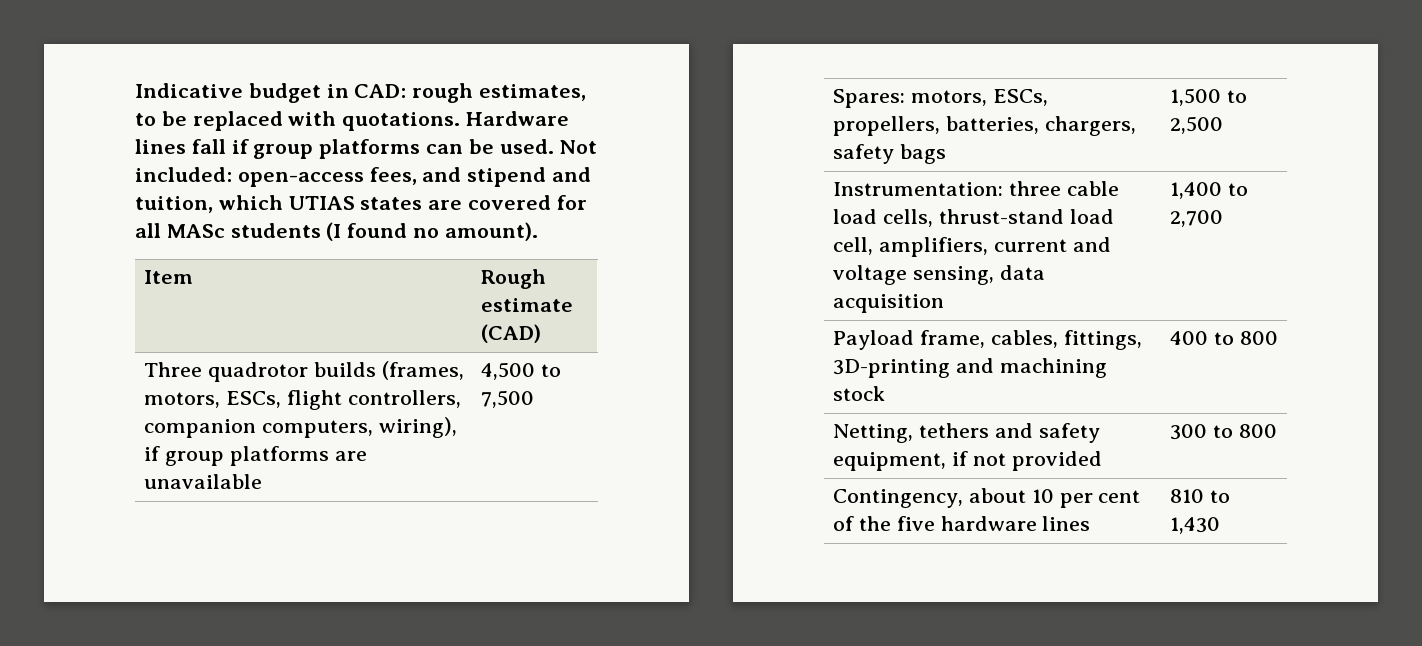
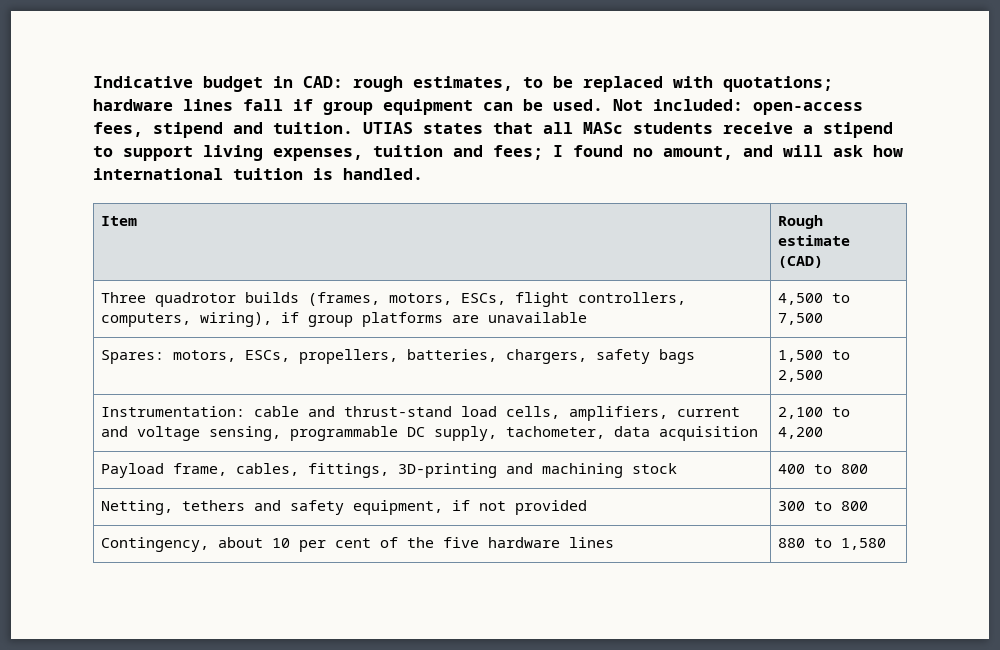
- Indicative budget in CAD: rough estimates, to be replaced with quotations. Hardware lines fall if group platforms can be used.
+ Indicative budget in CAD: rough estimates, to be replaced with quotations; hardware lines fall if group equipment can be used.
- Not included: open-access fees, and stipend and tuition, which UTIAS states are covered for all MASc students (I found no amount).
+ Not included: open-access fees, stipend and tuition. UTIAS states that all MASc students receive a stipend to support living expenses, tuition and fees; I found no amount, and will ask how international tuition is handled.
- Three quadrotor builds (frames, motors, ESCs, flight controllers, companion computers, wiring), if group platforms are unavailable | 4,500 to 7,500
+ Three quadrotor builds (frames, motors, ESCs, flight controllers, computers, wiring), if group platforms are unavailable | 4,500 to 7,500
- Instrumentation: three cable load cells, thrust-stand load cell, amplifiers, current and voltage sensing, data acquisition | 1,400 to 2,700
+ Instrumentation: cable and thrust-stand load cells, amplifiers, current and voltage sensing, programmable DC supply, tachometer, data acquisition | 2,100 to 4,200
- Contingency, about 10 per cent of the five hardware lines | 810 to 1,430
+ Contingency, about 10 per cent of the five hardware lines | 880 to 1,580

